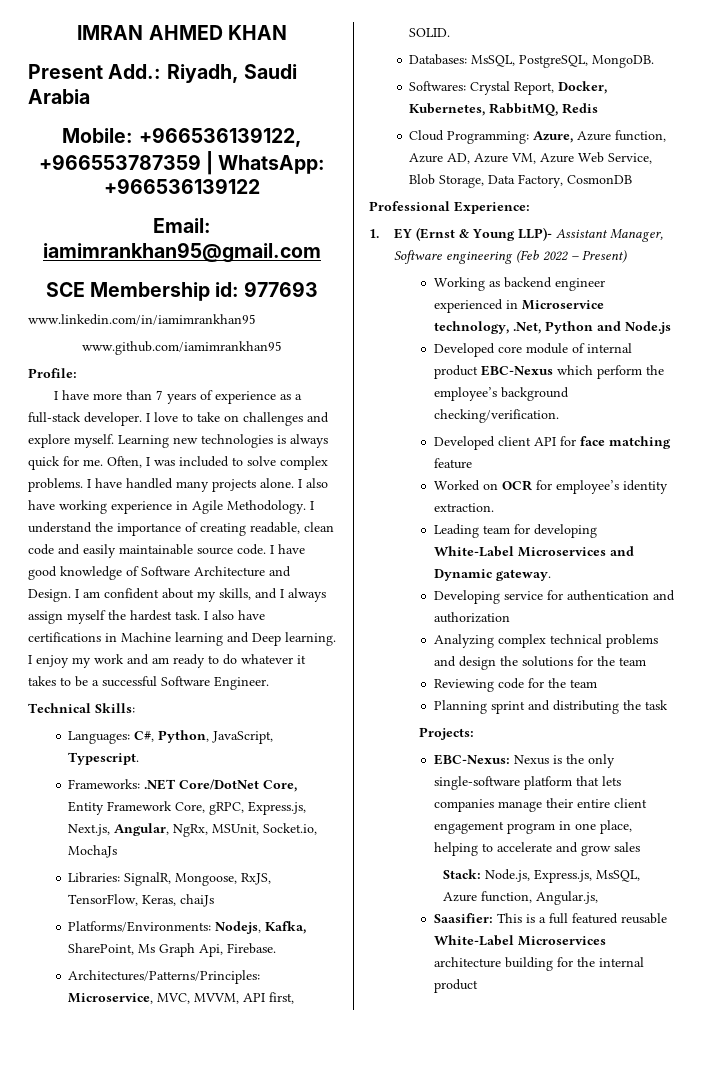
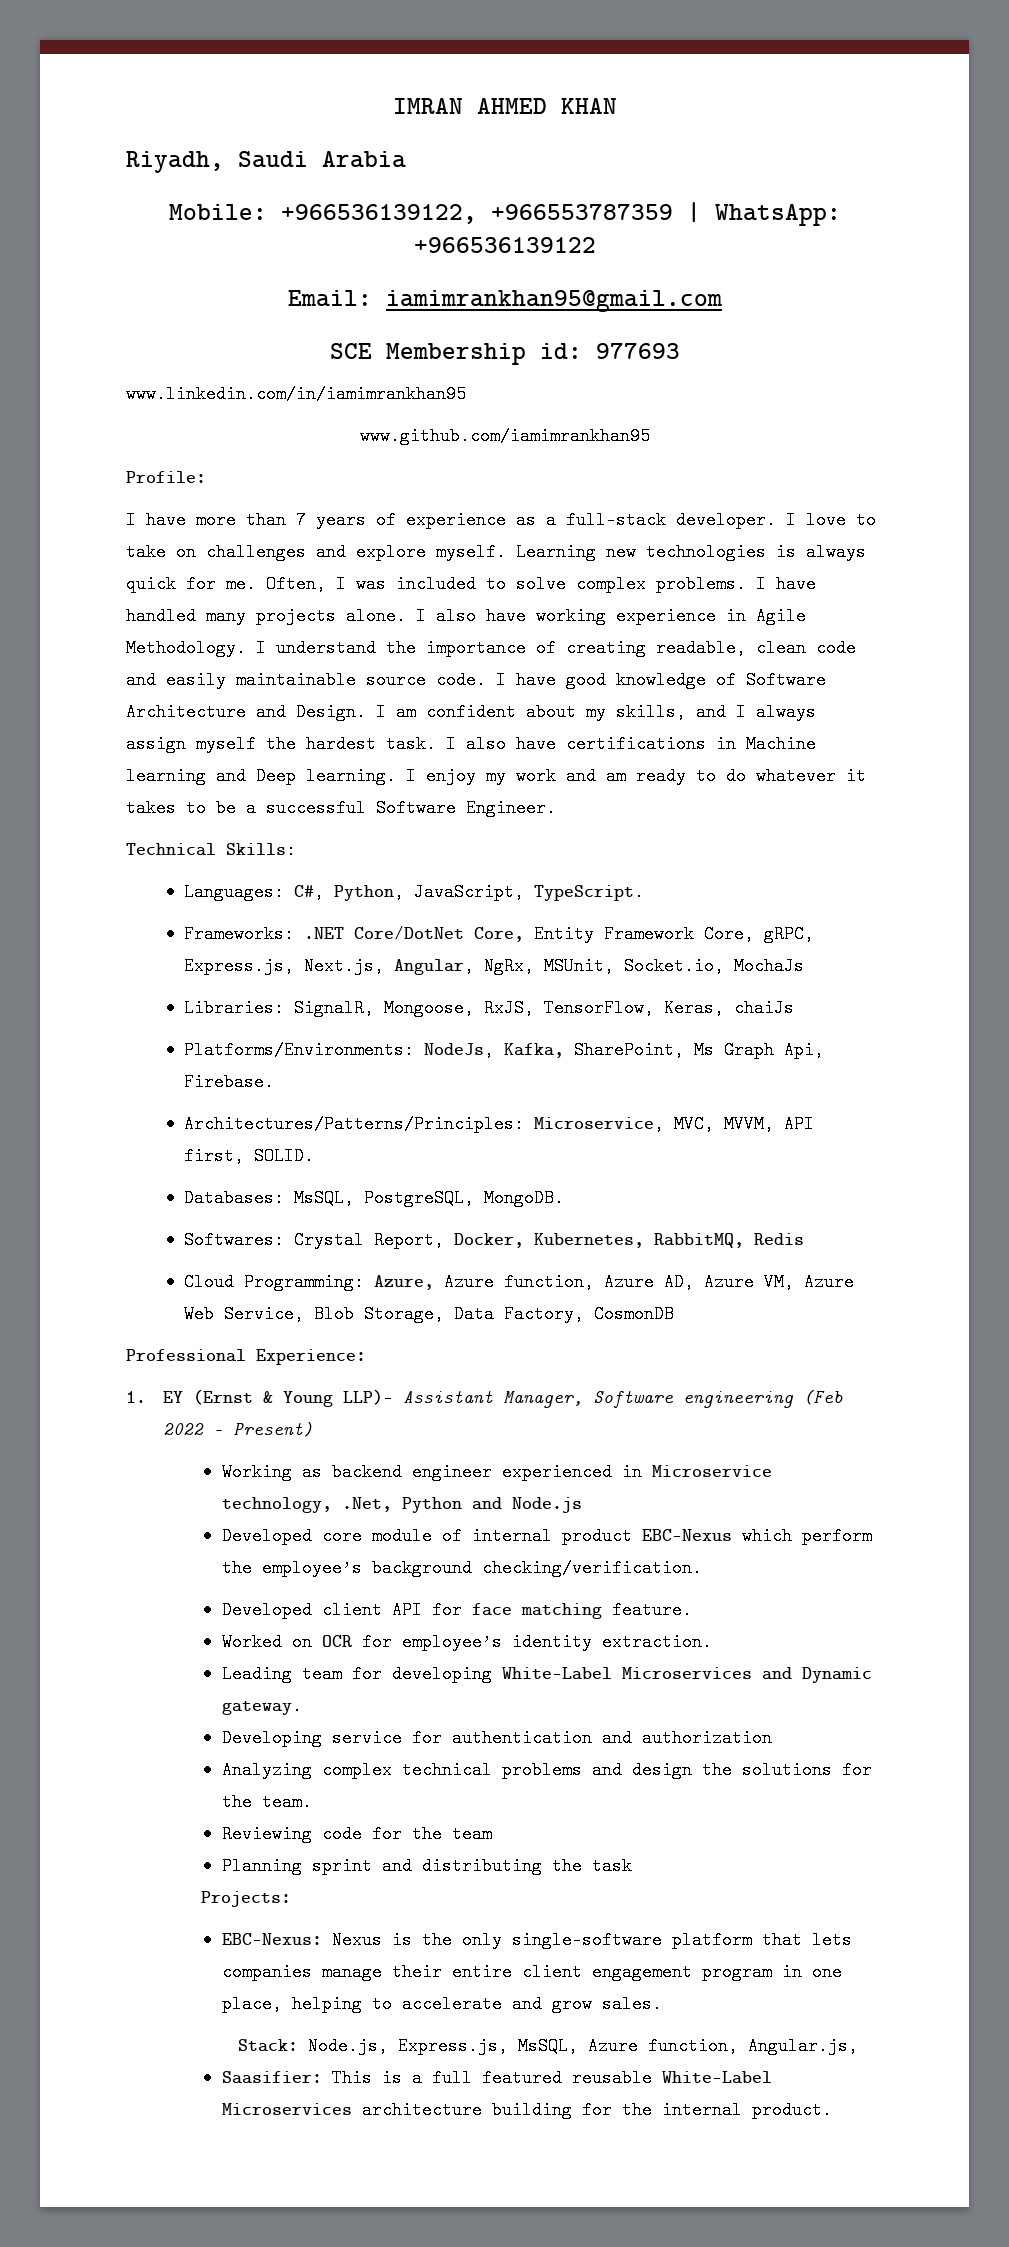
- Present Add.: Riyadh, Saudi Arabia
+ Riyadh, Saudi Arabia
- Languages: C#, Python, JavaScript, Typescript.
+ Languages: C#, Python, JavaScript, TypeScript.
- Platforms/Environments: Nodejs, Kafka, SharePoint, Ms Graph Api, Firebase.
+ Platforms/Environments: NodeJs, Kafka, SharePoint, Ms Graph Api, Firebase.
- Developed client API for face matching feature
+ Developed client API for face matching feature.
- Analyzing complex technical problems and design the solutions for the team
+ Analyzing complex technical problems and design the solutions for the team.
- EBC-Nexus: Nexus is the only single-software platform that lets companies manage their entire client engagement program in one place, helping to accelerate and grow sales
+ EBC-Nexus: Nexus is the only single-software platform that lets companies manage their entire client engagement program in one place, helping to accelerate and grow sales.
- Saasifier: This is a full featured reusable White-Label Microservices architecture building for the internal product
+ Saasifier: This is a full featured reusable White-Label Microservices architecture building for the internal product.

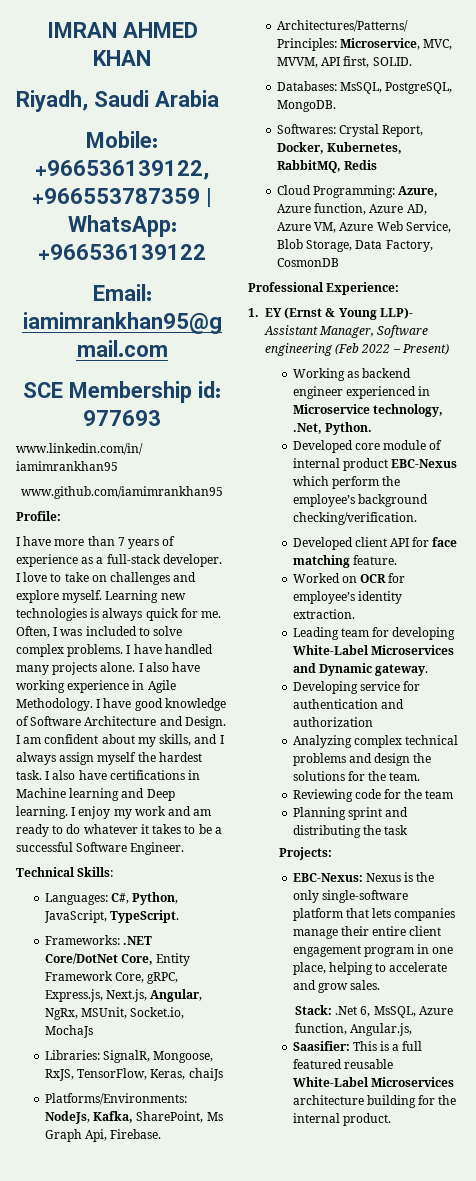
- I understand the importance of creating readable, clean code and easily maintainable source code. I have good knowledge of Software Architecture and Design.
+ I have good knowledge of Software Architecture and Design.
- Working as backend engineer experienced in Microservice technology, .Net, Python and Node.js
+ Working as backend engineer experienced in Microservice technology, .Net, Python.
- Stack: Node.js, Express.js, MsSQL, Azure function, Angular.js,
+ Stack: .Net 6, MsSQL, Azure function, Angular.js,

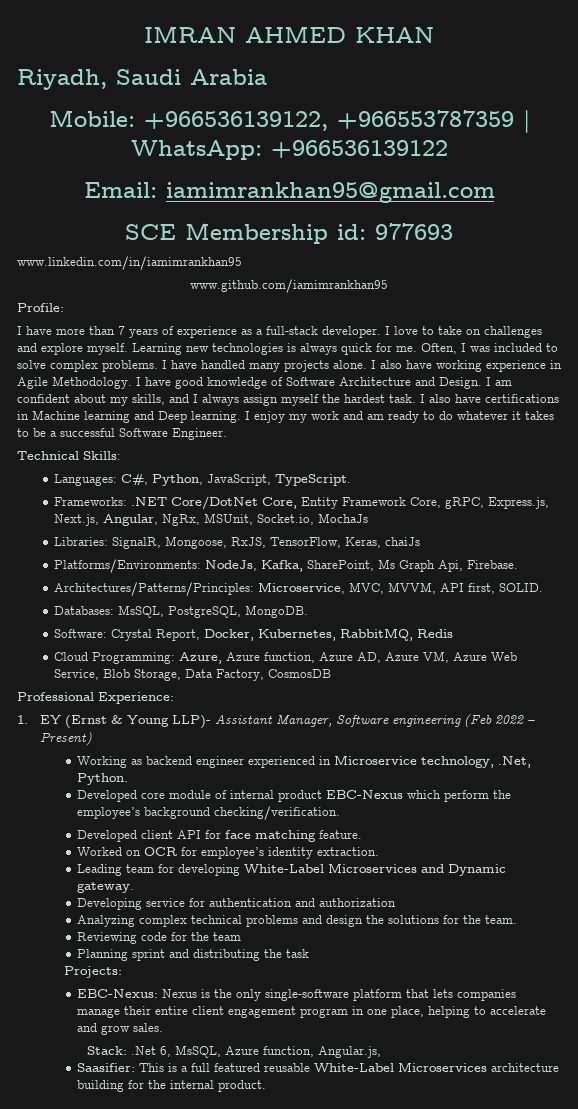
- Softwares: Crystal Report, Docker, Kubernetes, RabbitMQ, Redis
+ Software: Crystal Report, Docker, Kubernetes, RabbitMQ, Redis
- Cloud Programming: Azure, Azure function, Azure AD, Azure VM, Azure Web Service, Blob Storage, Data Factory, CosmonDB
+ Cloud Programming: Azure, Azure function, Azure AD, Azure VM, Azure Web Service, Blob Storage, Data Factory, CosmosDB

